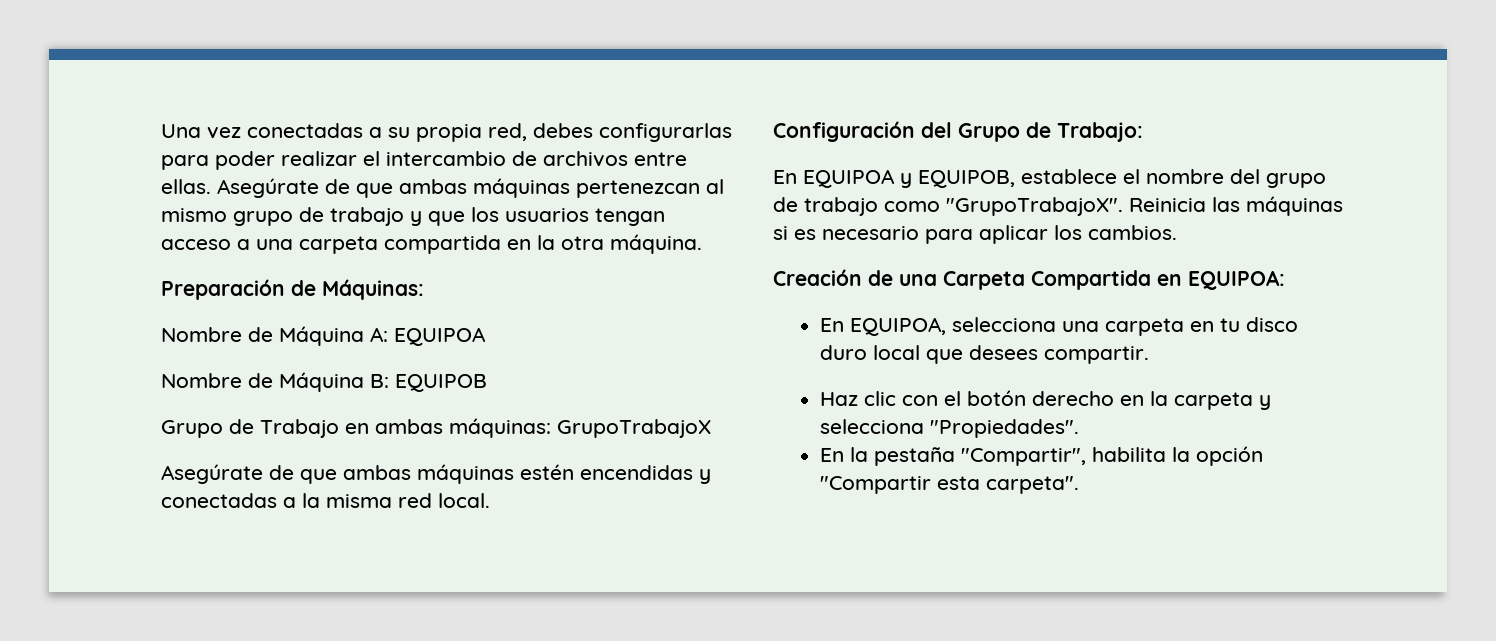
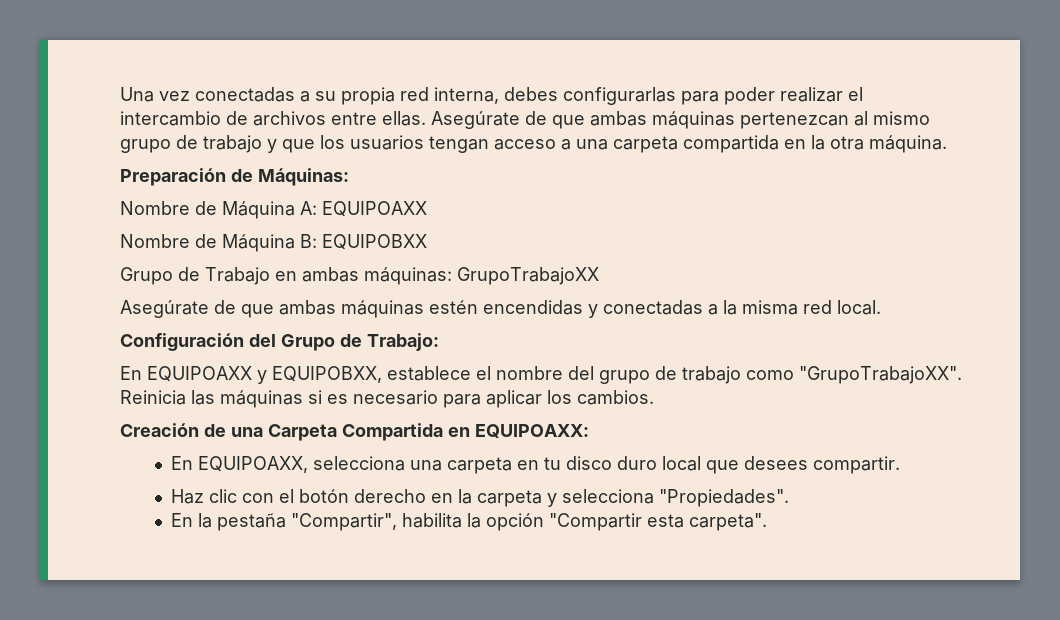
- Una vez conectadas a su propia red, debes configurarlas para poder realizar el intercambio de archivos entre ellas.
+ Una vez conectadas a su propia red interna, debes configurarlas para poder realizar el intercambio de archivos entre ellas.
- Nombre de Máquina A: EQUIPOA
+ Nombre de Máquina A: EQUIPOAXX
- Nombre de Máquina B: EQUIPOB
+ Nombre de Máquina B: EQUIPOBXX
- Grupo de Trabajo en ambas máquinas: GrupoTrabajoX
+ Grupo de Trabajo en ambas máquinas: GrupoTrabajoXX
- En EQUIPOA y EQUIPOB, establece el nombre del grupo de trabajo como "GrupoTrabajoX".
+ En EQUIPOAXX y EQUIPOBXX, establece el nombre del grupo de trabajo como "GrupoTrabajoXX".
- Creación de una Carpeta Compartida en EQUIPOA:
- En EQUIPOA, selecciona una carpeta en tu disco duro local que desees compartir.
+ Creación de una Carpeta Compartida en EQUIPOAXX:
+ En EQUIPOAXX, selecciona una carpeta en tu disco duro local que desees compartir.

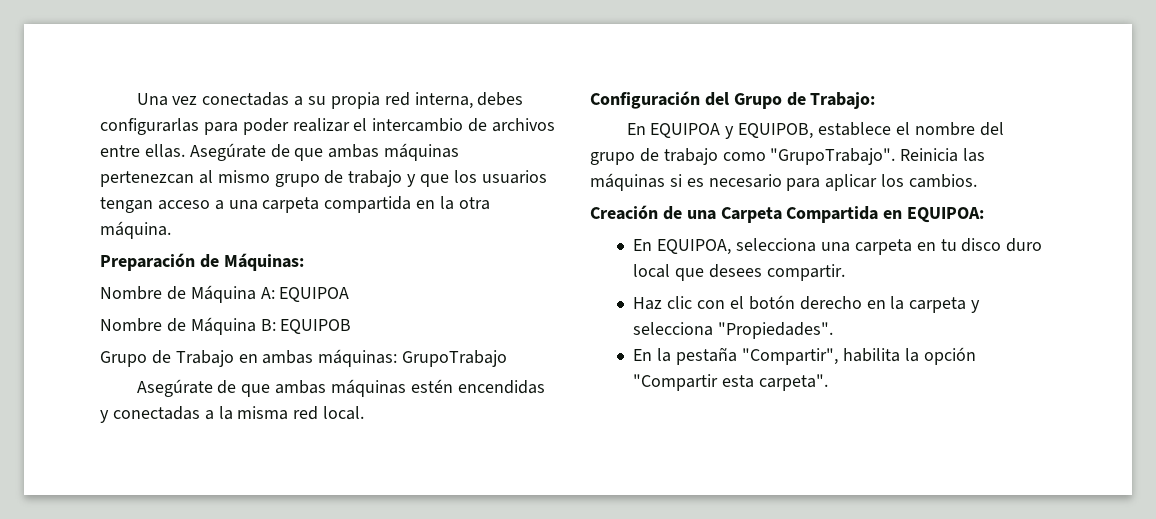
- Nombre de Máquina A: EQUIPOAXX
+ Nombre de Máquina A: EQUIPOA
- Nombre de Máquina B: EQUIPOBXX
+ Nombre de Máquina B: EQUIPOB
- Grupo de Trabajo en ambas máquinas: GrupoTrabajoXX
+ Grupo de Trabajo en ambas máquinas: GrupoTrabajo
- En EQUIPOAXX y EQUIPOBXX, establece el nombre del grupo de trabajo como "GrupoTrabajoXX".
+ En EQUIPOA y EQUIPOB, establece el nombre del grupo de trabajo como "GrupoTrabajo".
- Creación de una Carpeta Compartida en EQUIPOAXX:
- En EQUIPOAXX, selecciona una carpeta en tu disco duro local que desees compartir.
+ Creación de una Carpeta Compartida en EQUIPOA:
+ En EQUIPOA, selecciona una carpeta en tu disco duro local que desees compartir.

